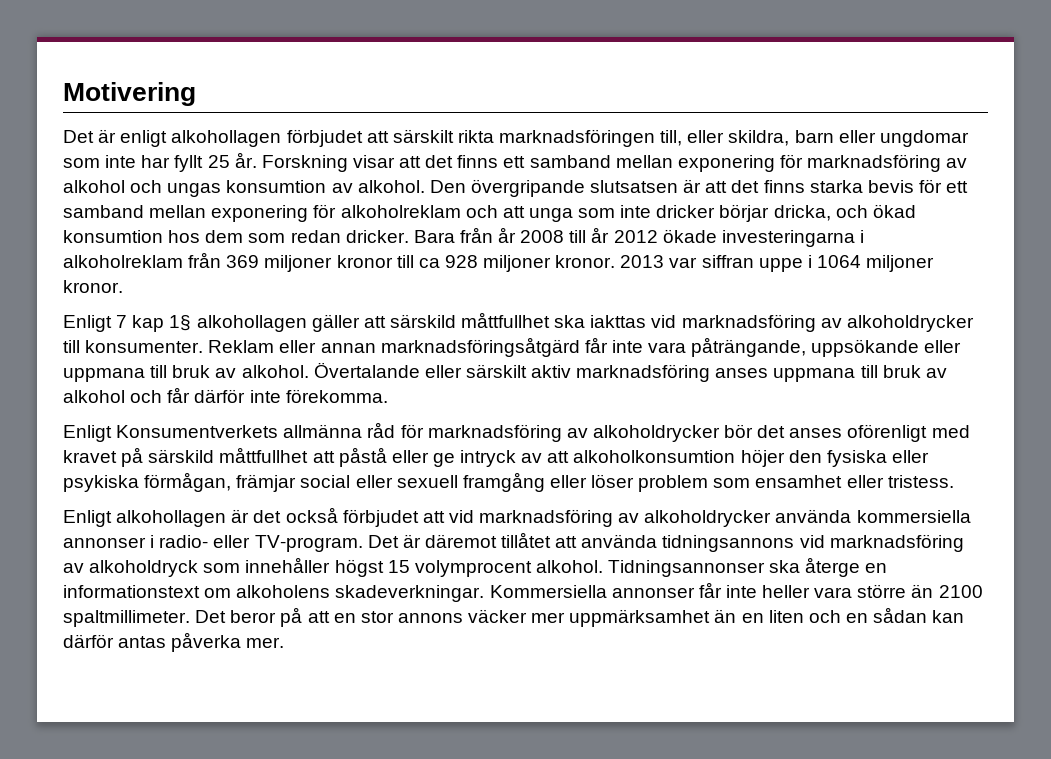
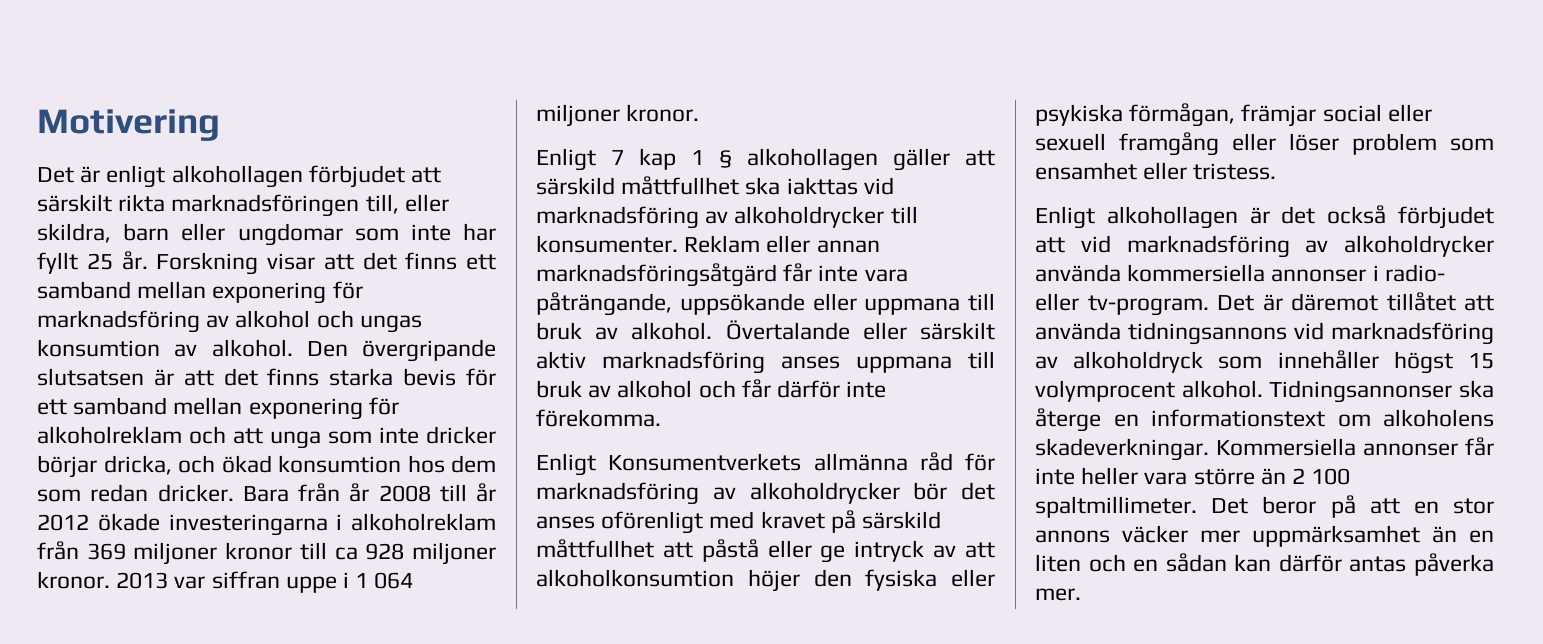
- 2013 var siffran uppe i 1064 miljoner kronor.
+ 2013 var siffran uppe i 1 064 miljoner kronor.
- Enligt 7 kap 1§ alkohollagen gäller att särskild måttfullhet ska iakttas vid marknadsföring av alkoholdrycker till konsumenter.
+ Enligt 7 kap 1 § alkohollagen gäller att särskild måttfullhet ska iakttas vid marknadsföring av alkoholdrycker till konsumenter.
- Enligt alkohollagen är det också förbjudet att vid marknadsföring av alkoholdrycker använda kommersiella annonser i radio- eller TV-program.
+ Enligt alkohollagen är det också förbjudet att vid marknadsföring av alkoholdrycker använda kommersiella annonser i radio- eller tv-program.
- Kommersiella annonser får inte heller vara större än 2100 spaltmillimeter.
+ Kommersiella annonser får inte heller vara större än 2 100 spaltmillimeter.

